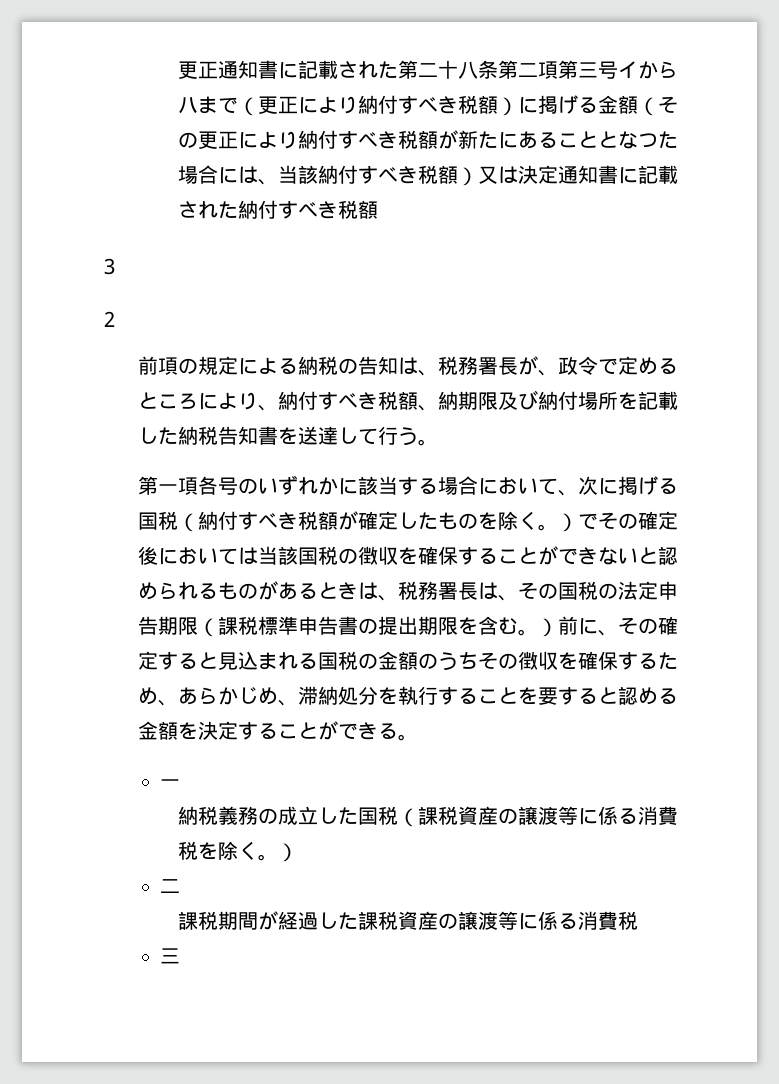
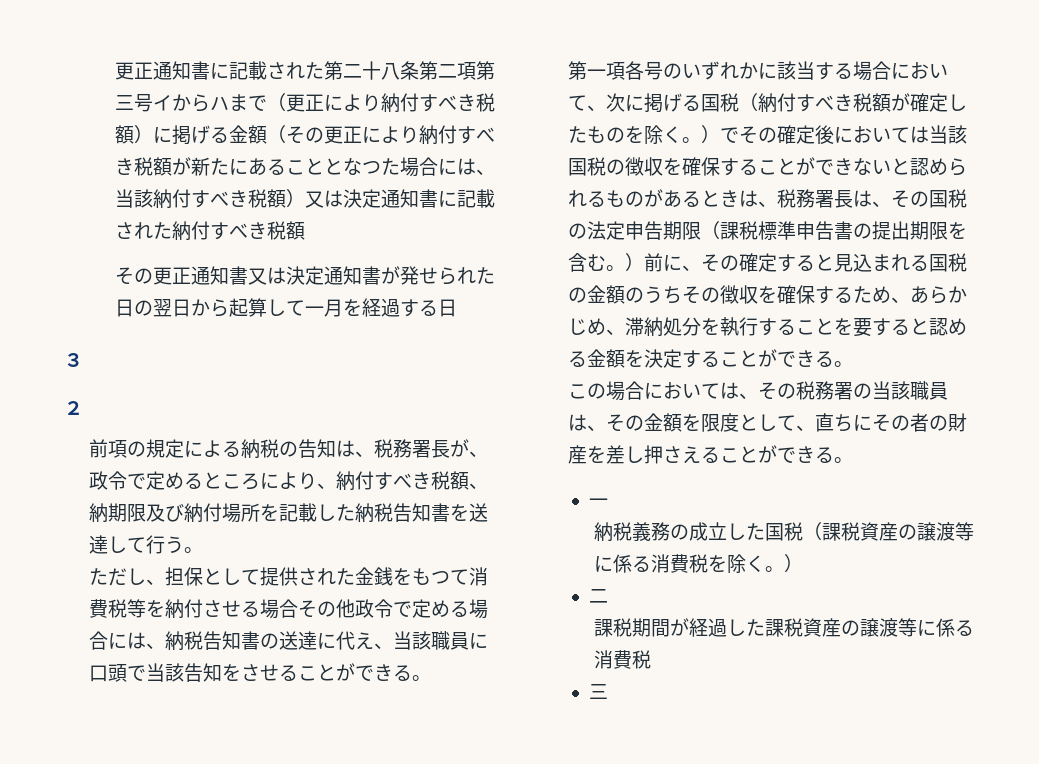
+ その更正通知書又は決定通知書が発せられた日の翌日から起算して一月を経過する日
+ ただし、担保として提供された金銭をもつて消費税等を納付させる場合その他政令で定める場合には、納税告知書の送達に代え、当該職員に口頭で当該告知をさせることができる。
+ この場合においては、その税務署の当該職員は、その金額を限度として、直ちにその者の財産を差し押さえることができる。

